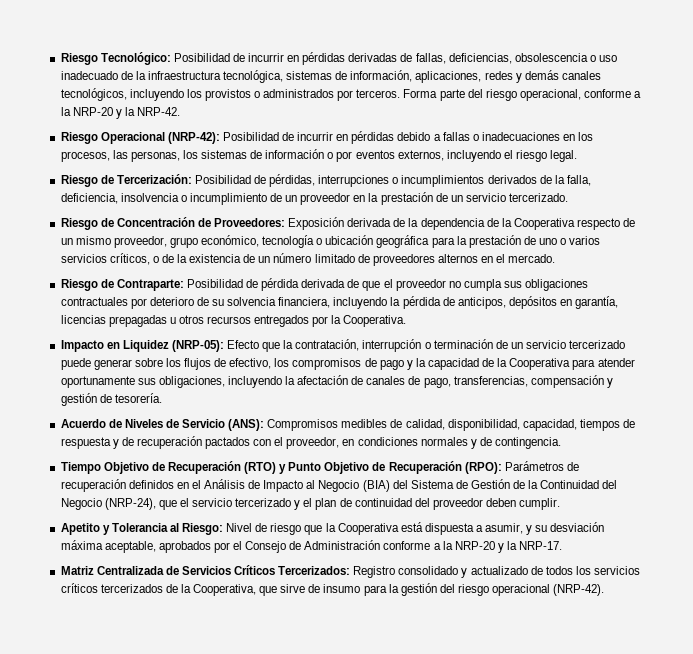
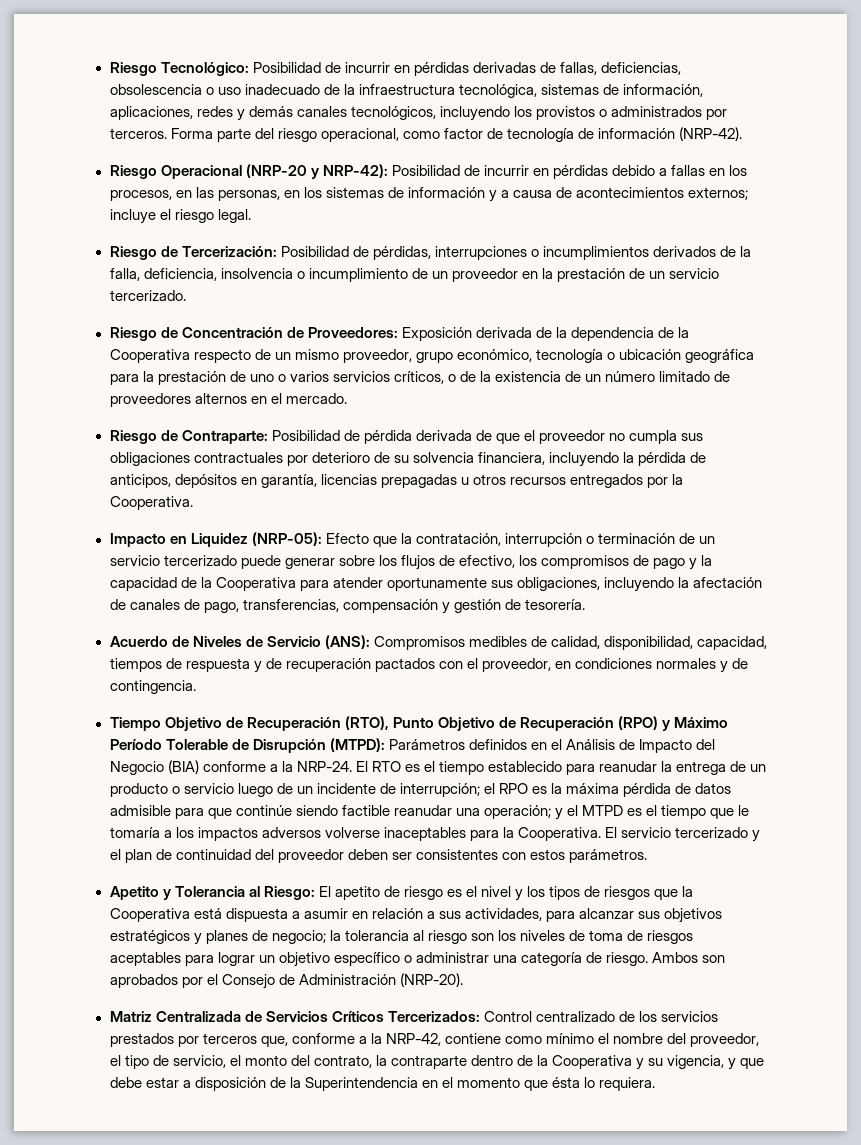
- Forma parte del riesgo operacional, conforme a la NRP-20 y la NRP-42.
+ Forma parte del riesgo operacional, como factor de tecnología de información (NRP-42).
- Riesgo Operacional (NRP-42): Posibilidad de incurrir en pérdidas debido a fallas o inadecuaciones en los procesos, las personas, los sistemas de información o por eventos externos, incluyendo el riesgo legal.
+ Riesgo Operacional (NRP-20 y NRP-42): Posibilidad de incurrir en pérdidas debido a fallas en los procesos, en las personas, en los sistemas de información y a causa de acontecimientos externos; incluye el riesgo legal.
- Tiempo Objetivo de Recuperación (RTO) y Punto Objetivo de Recuperación (RPO): Parámetros de recuperación definidos en el Análisis de Impacto al Negocio (BIA) del Sistema de Gestión de la Continuidad del Negocio (NRP-24), que el servicio tercerizado y el plan de continuidad del proveedor deben cumplir.
+ Tiempo Objetivo de Recuperación (RTO), Punto Objetivo de Recuperación (RPO) y Máximo Período Tolerable de Disrupción (MTPD): Parámetros definidos en el Análisis de Impacto del Negocio (BIA) conforme a la NRP-24. El RTO es el tiempo establecido para reanudar la entrega de un producto o servicio luego de un incidente de interrupción; el RPO es la máxima pérdida de datos admisible para que continúe siendo factible reanudar una operación; y el MTPD es el tiempo que le tomaría a los impactos adversos volverse inaceptables para la Cooperativa. El servicio tercerizado y el plan de continuidad del proveedor deben ser consistentes con estos parámetros.
- Apetito y Tolerancia al Riesgo: Nivel de riesgo que la Cooperativa está dispuesta a asumir, y su desviación máxima aceptable, aprobados por el Consejo de Administración conforme a la NRP-20 y la NRP-17.
+ Apetito y Tolerancia al Riesgo: El apetito de riesgo es el nivel y los tipos de riesgos que la Cooperativa está dispuesta a asumir en relación a sus actividades, para alcanzar sus objetivos estratégicos y planes de negocio; la tolerancia al riesgo son los niveles de toma de riesgos aceptables para lograr un objetivo específico o administrar una categoría de riesgo. Ambos son aprobados por el Consejo de Administración (NRP-20).
- Matriz Centralizada de Servicios Críticos Tercerizados: Registro consolidado y actualizado de todos los servicios críticos tercerizados de la Cooperativa, que sirve de insumo para la gestión del riesgo operacional (NRP-42).
+ Matriz Centralizada de Servicios Críticos Tercerizados: Control centralizado de los servicios prestados por terceros que, conforme a la NRP-42, contiene como mínimo el nombre del proveedor, el tipo de servicio, el monto del contrato, la contraparte dentro de la Cooperativa y su vigencia, y que debe estar a disposición de la Superintendencia en el momento que ésta lo requiera.

